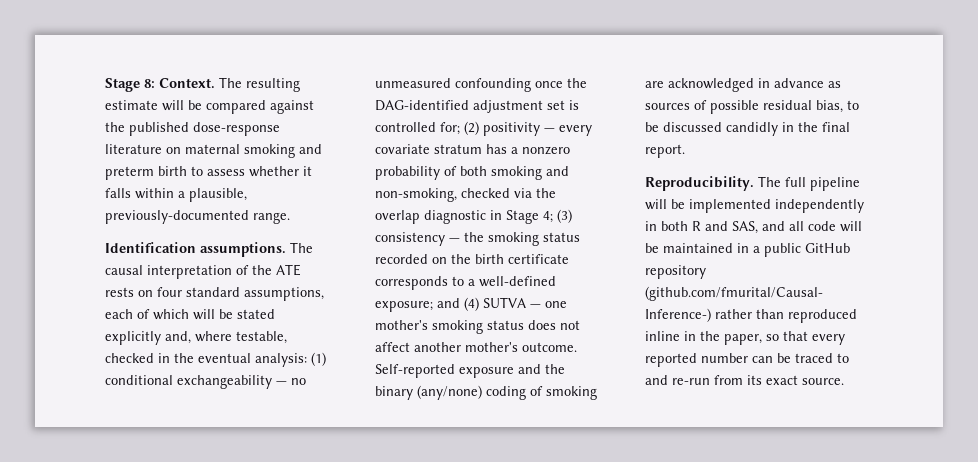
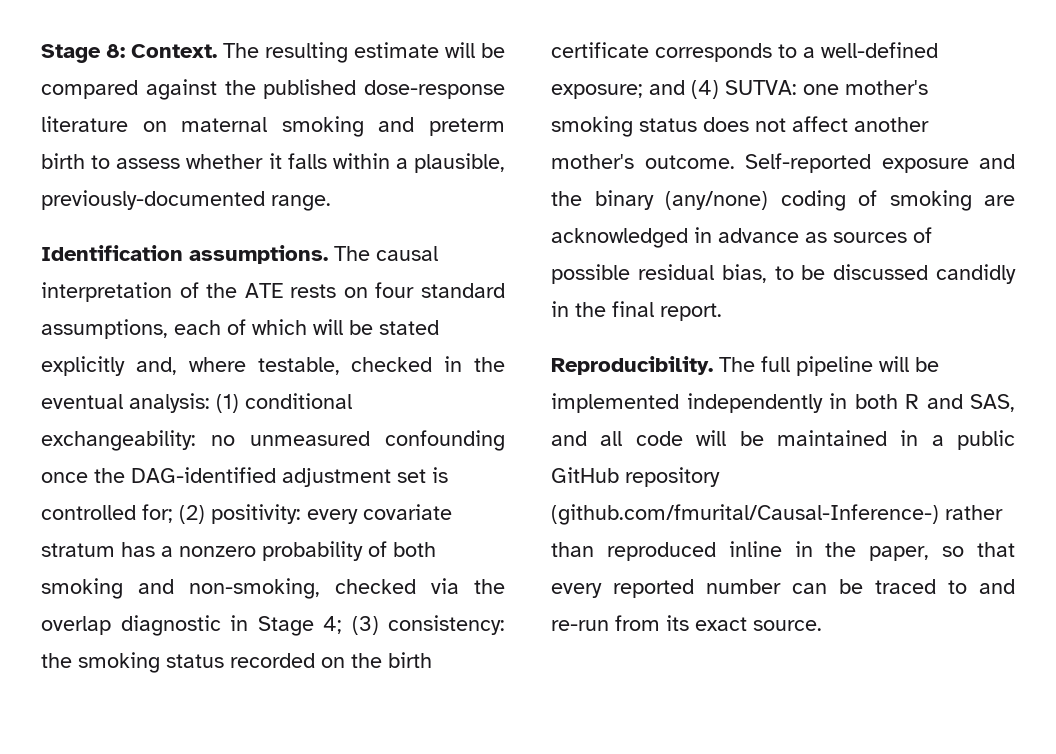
- (1) conditional exchangeability — no unmeasured confounding once the DAG-identified adjustment set is controlled for;
+ (1) conditional exchangeability: no unmeasured confounding once the DAG-identified adjustment set is controlled for;
- (2) positivity — every covariate stratum has a nonzero probability of both smoking and non-smoking, checked via the overlap diagnostic in Stage 4;
+ (2) positivity: every covariate stratum has a nonzero probability of both smoking and non-smoking, checked via the overlap diagnostic in Stage 4;
- (3) consistency — the smoking status recorded on the birth certificate corresponds to a well-defined exposure;
+ (3) consistency: the smoking status recorded on the birth certificate corresponds to a well-defined exposure;
- and (4) SUTVA — one mother's smoking status does not affect another mother's outcome.
+ and (4) SUTVA: one mother's smoking status does not affect another mother's outcome.

